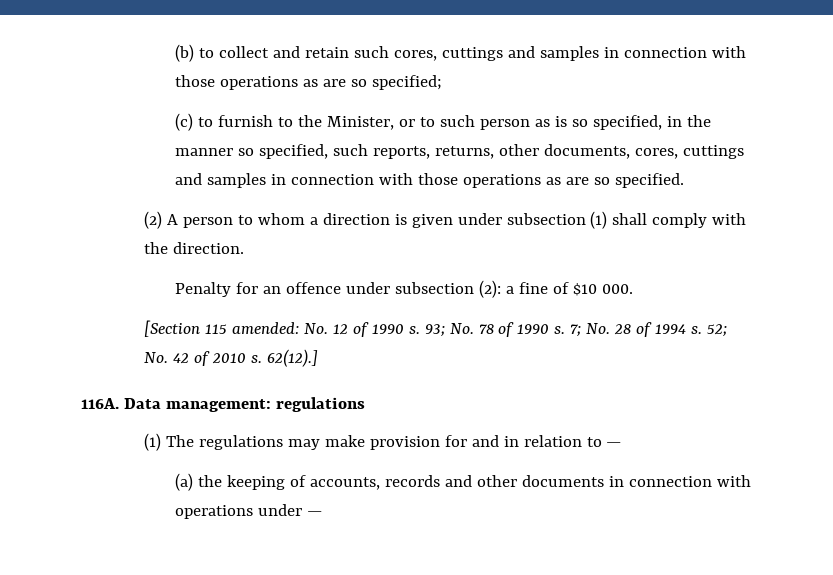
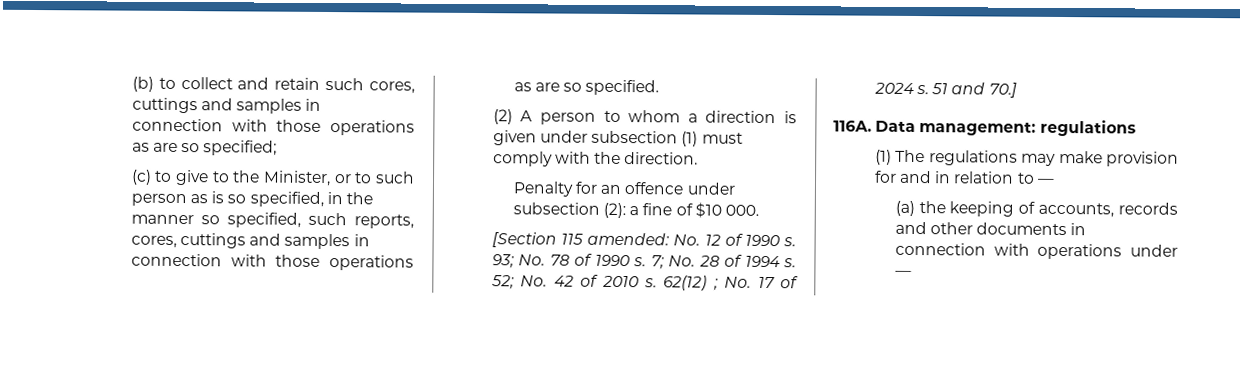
- (c) to furnish to the Minister, or to such person as is so specified, in the manner so specified, such reports, returns, other documents, cores, cuttings and samples in connection with those operations as are so specified.
+ (c) to give to the Minister, or to such person as is so specified, in the manner so specified, such reports, cores, cuttings and samples in connection with those operations as are so specified.
- (2) A person to whom a direction is given under subsection (1) shall comply with the direction.
+ (2) A person to whom a direction is given under subsection (1) must comply with the direction.
- 62(12).]
+ 62(12) ; No. 17 of 2024 s. 51 and 70.]

